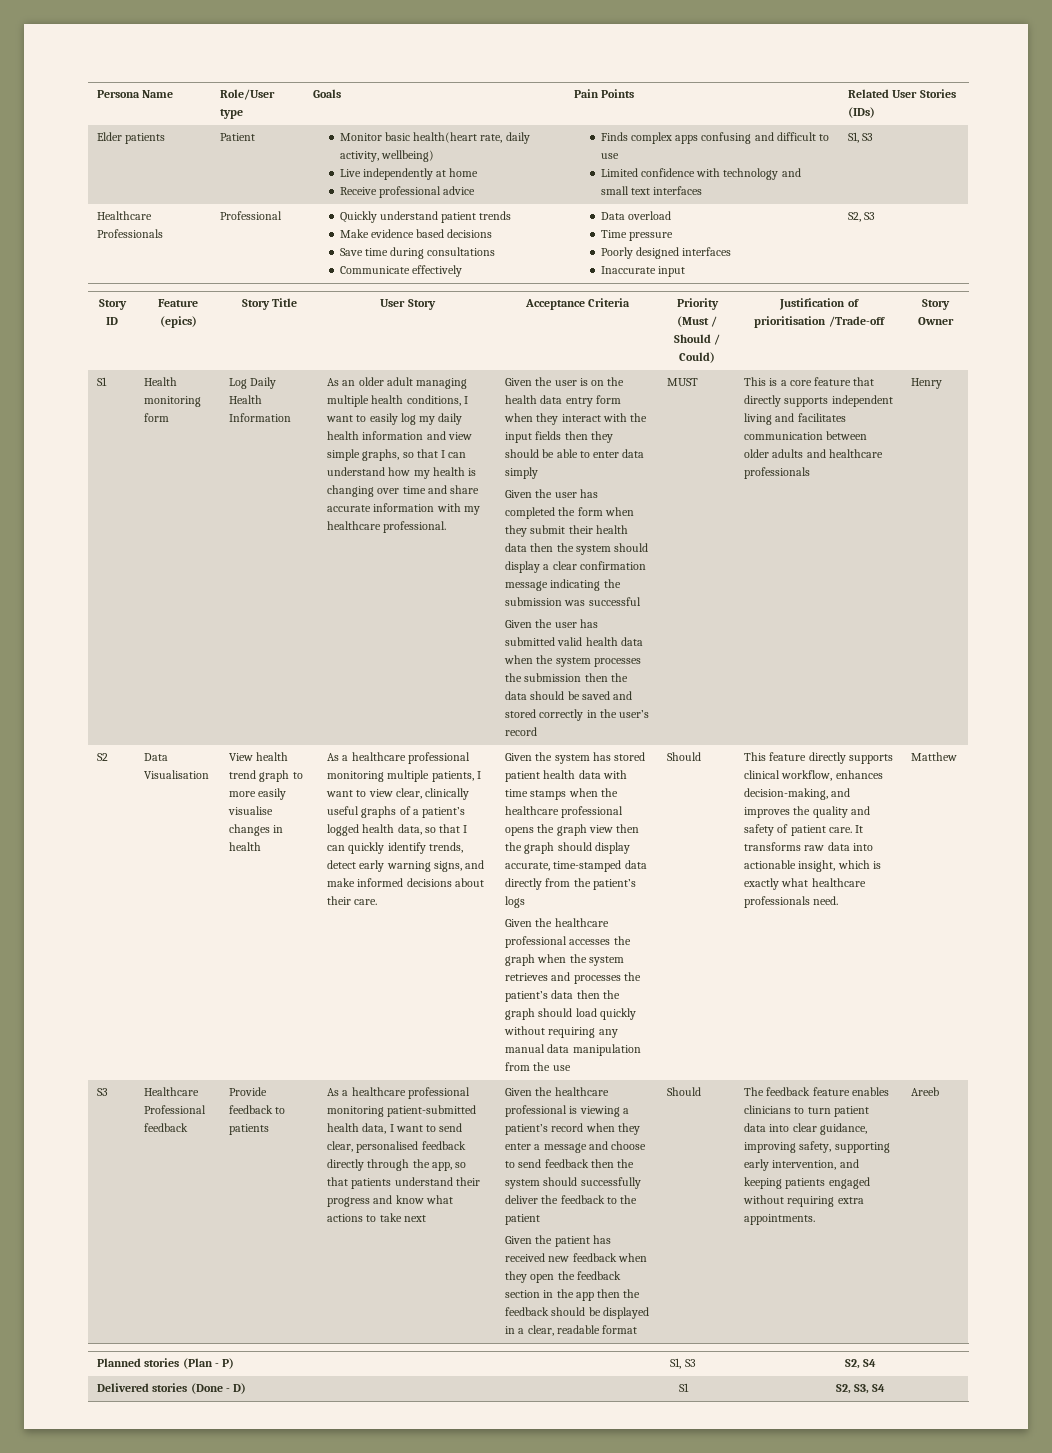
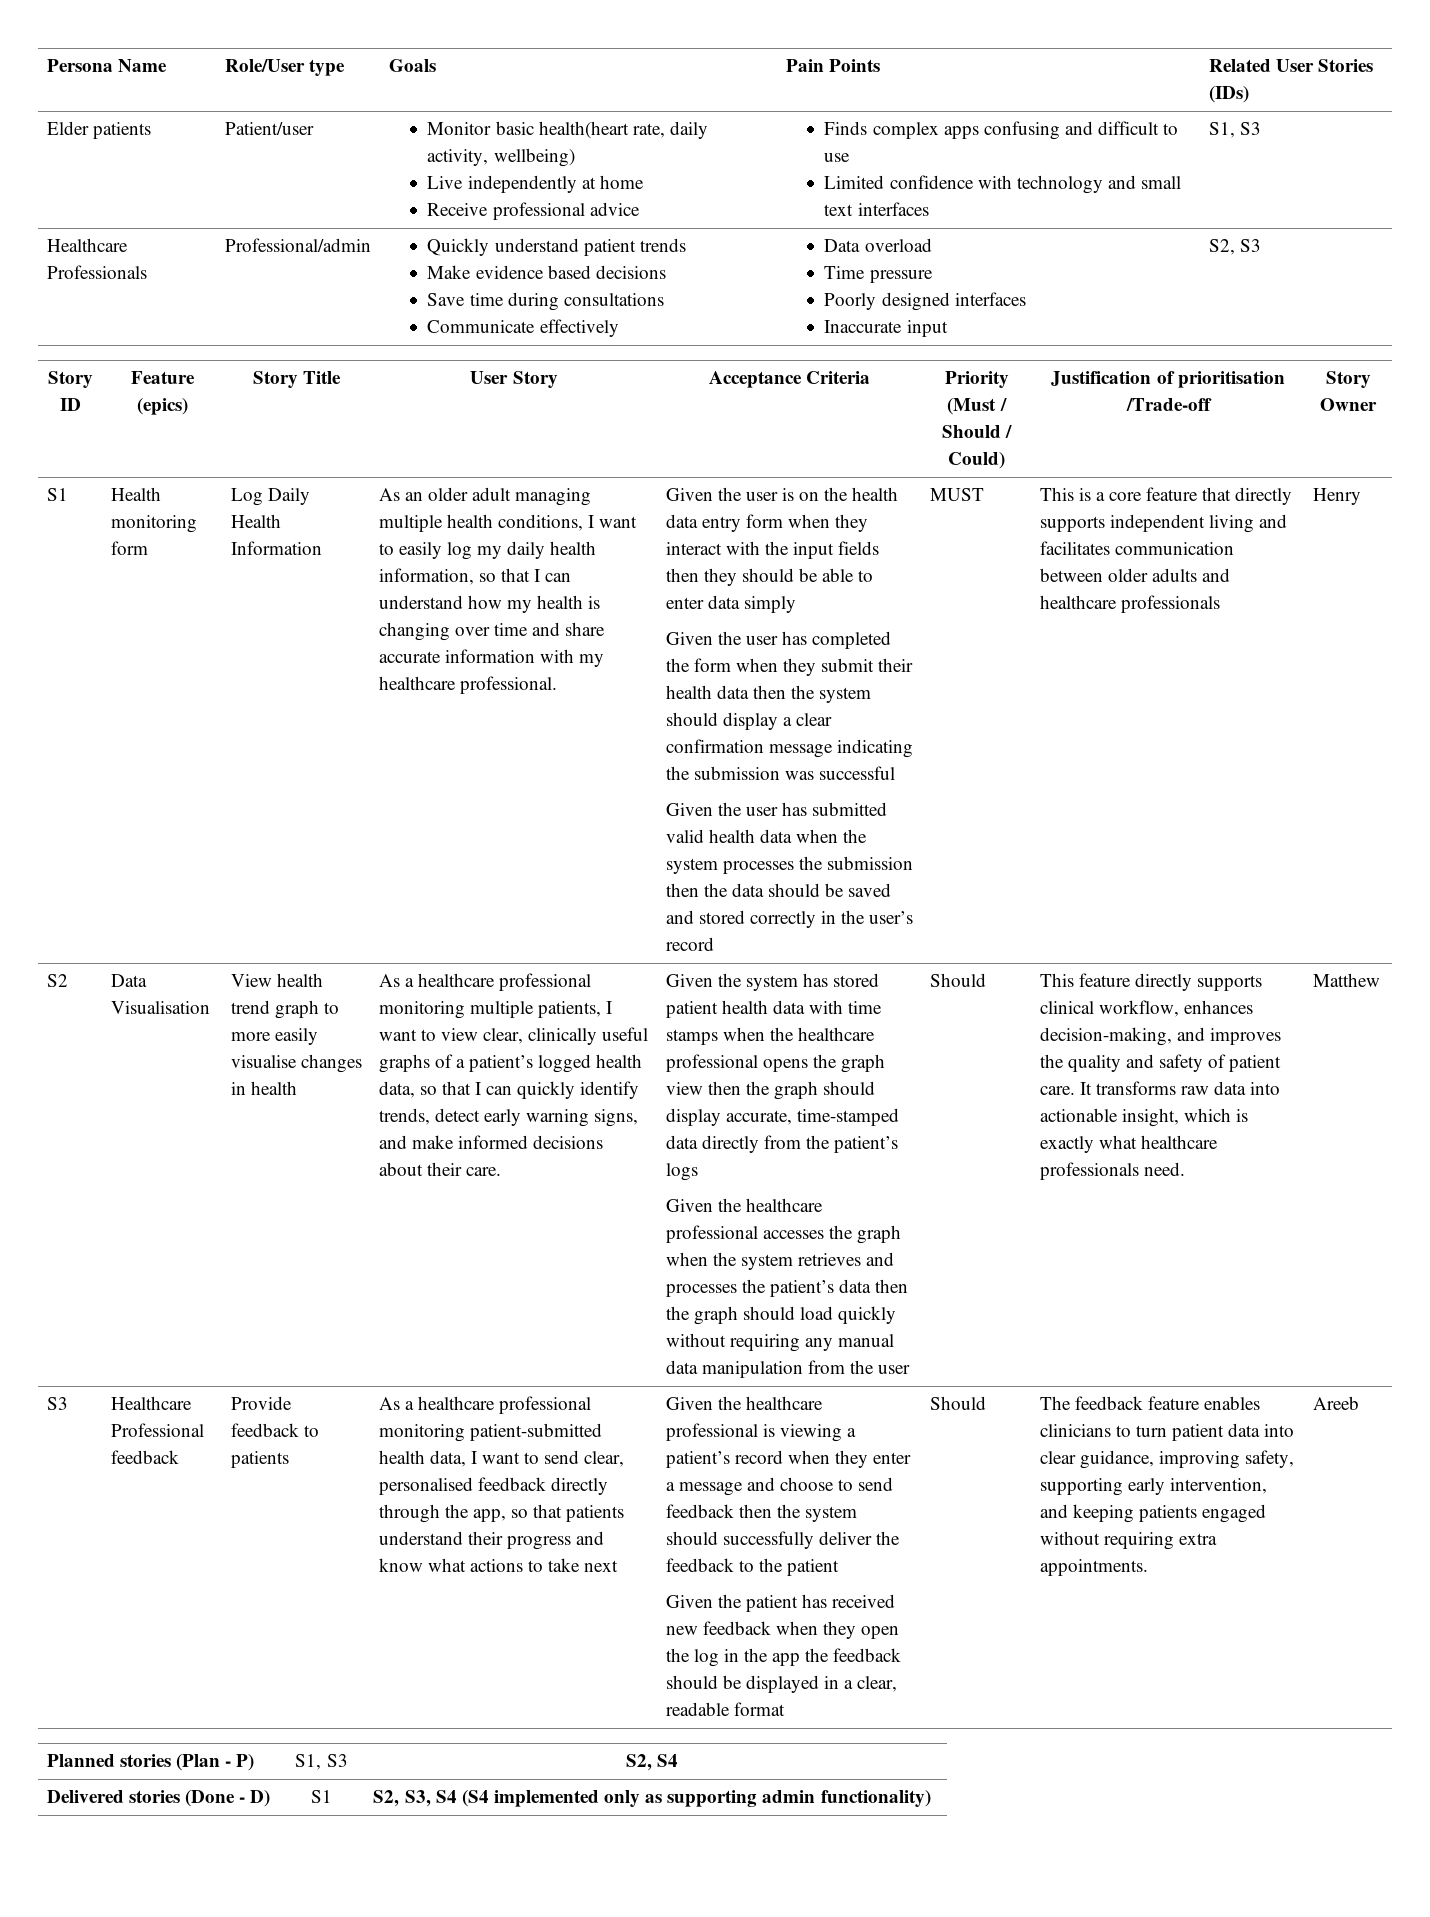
- Elder patients | Patient | Monitor basic health(heart rate, daily activity, wellbeing)
+ Elder patients | Patient/user | Monitor basic health(heart rate, daily activity, wellbeing)
- Healthcare Professionals | Professional | Quickly understand patient trends
+ Healthcare Professionals | Professional/admin | Quickly understand patient trends
- As an older adult managing multiple health conditions, I want to easily log my daily health information and view simple graphs, so that I can understand how my health is changing over time and share accurate information with my healthcare professional.
+ As an older adult managing multiple health conditions, I want to easily log my daily health information, so that I can understand how my health is changing over time and share accurate information with my healthcare professional.
- Given the healthcare professional accesses the graph when the system retrieves and processes the patient’s data then the graph should load quickly without requiring any manual data manipulation from the use
+ Given the healthcare professional accesses the graph when the system retrieves and processes the patient’s data then the graph should load quickly without requiring any manual data manipulation from the user
- Given the patient has received new feedback when they open the feedback section in the app then the feedback should be displayed in a clear, readable format
+ Given the patient has received new feedback when they open the log in the app the feedback should be displayed in a clear, readable format
- Delivered stories (Done - D) | S1 | S2, S3, S4
+ Delivered stories (Done - D) | S1 | S2, S3, S4 (S4 implemented only as supporting admin functionality)

